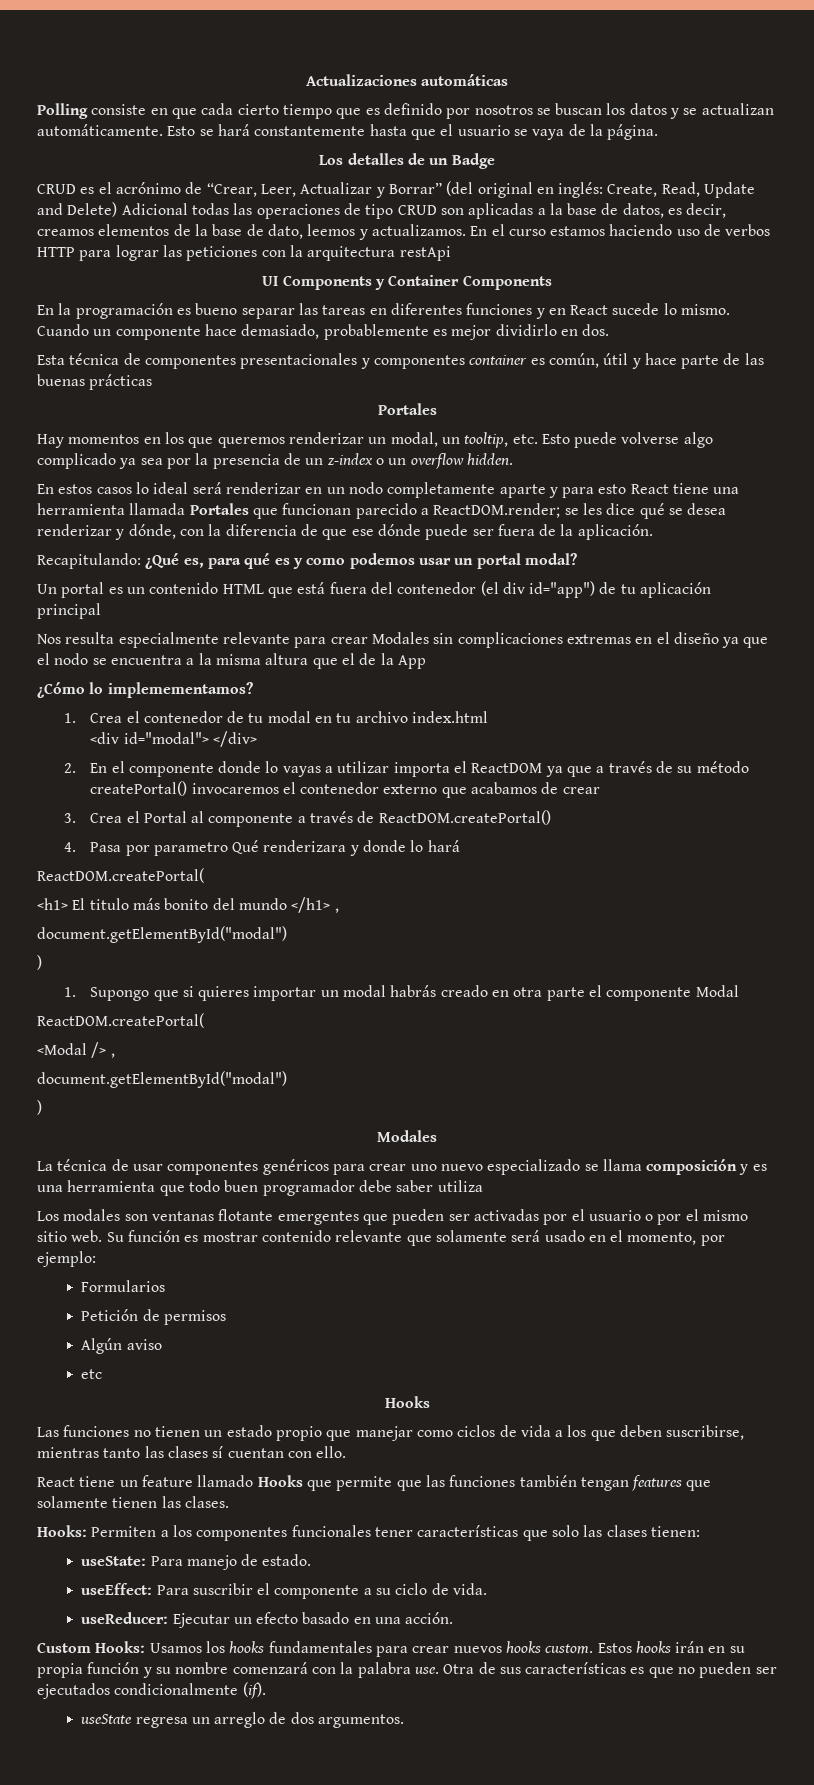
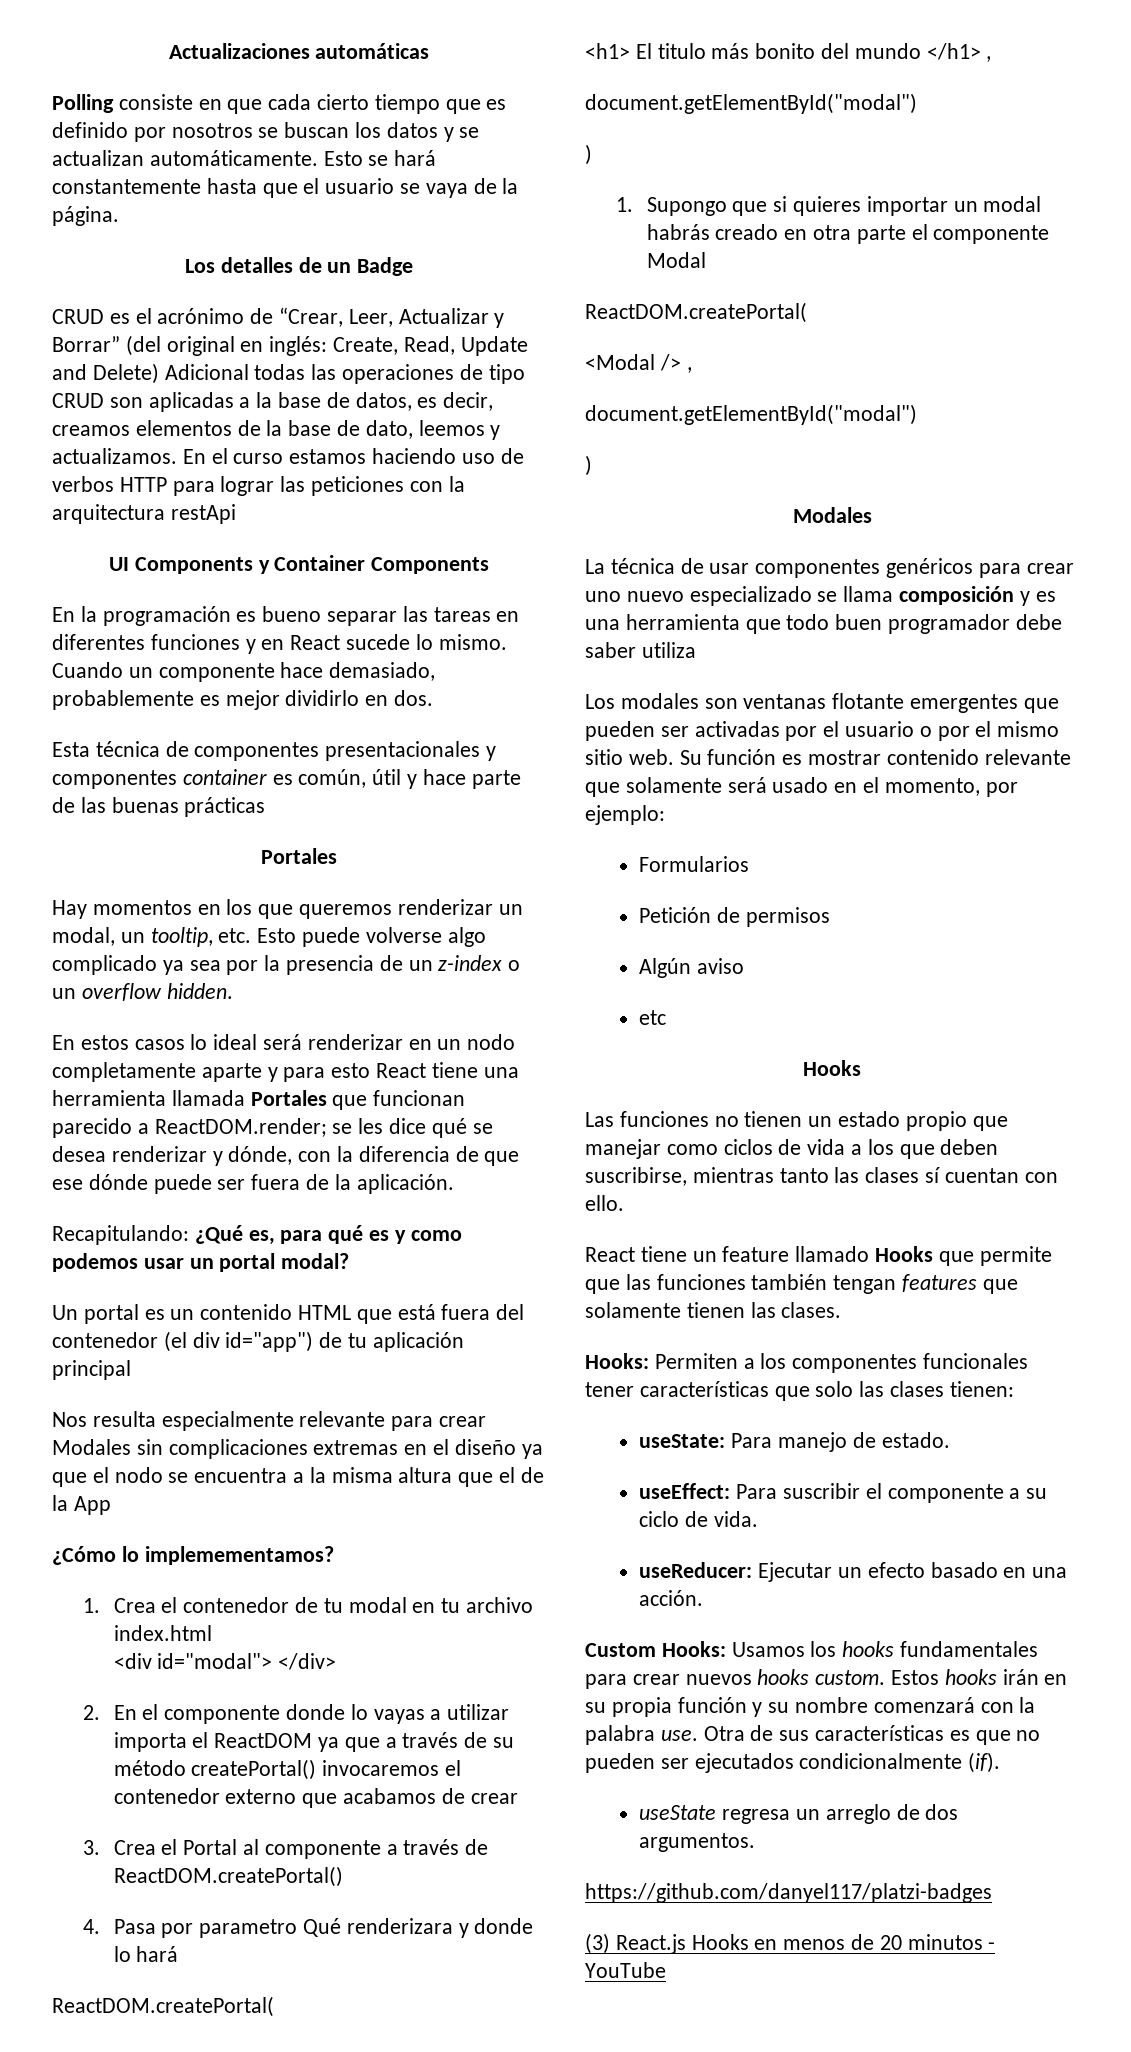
+ https://github.com/danyel117/platzi-badges
+ (3) React.js Hooks en menos de 20 minutos - YouTube

